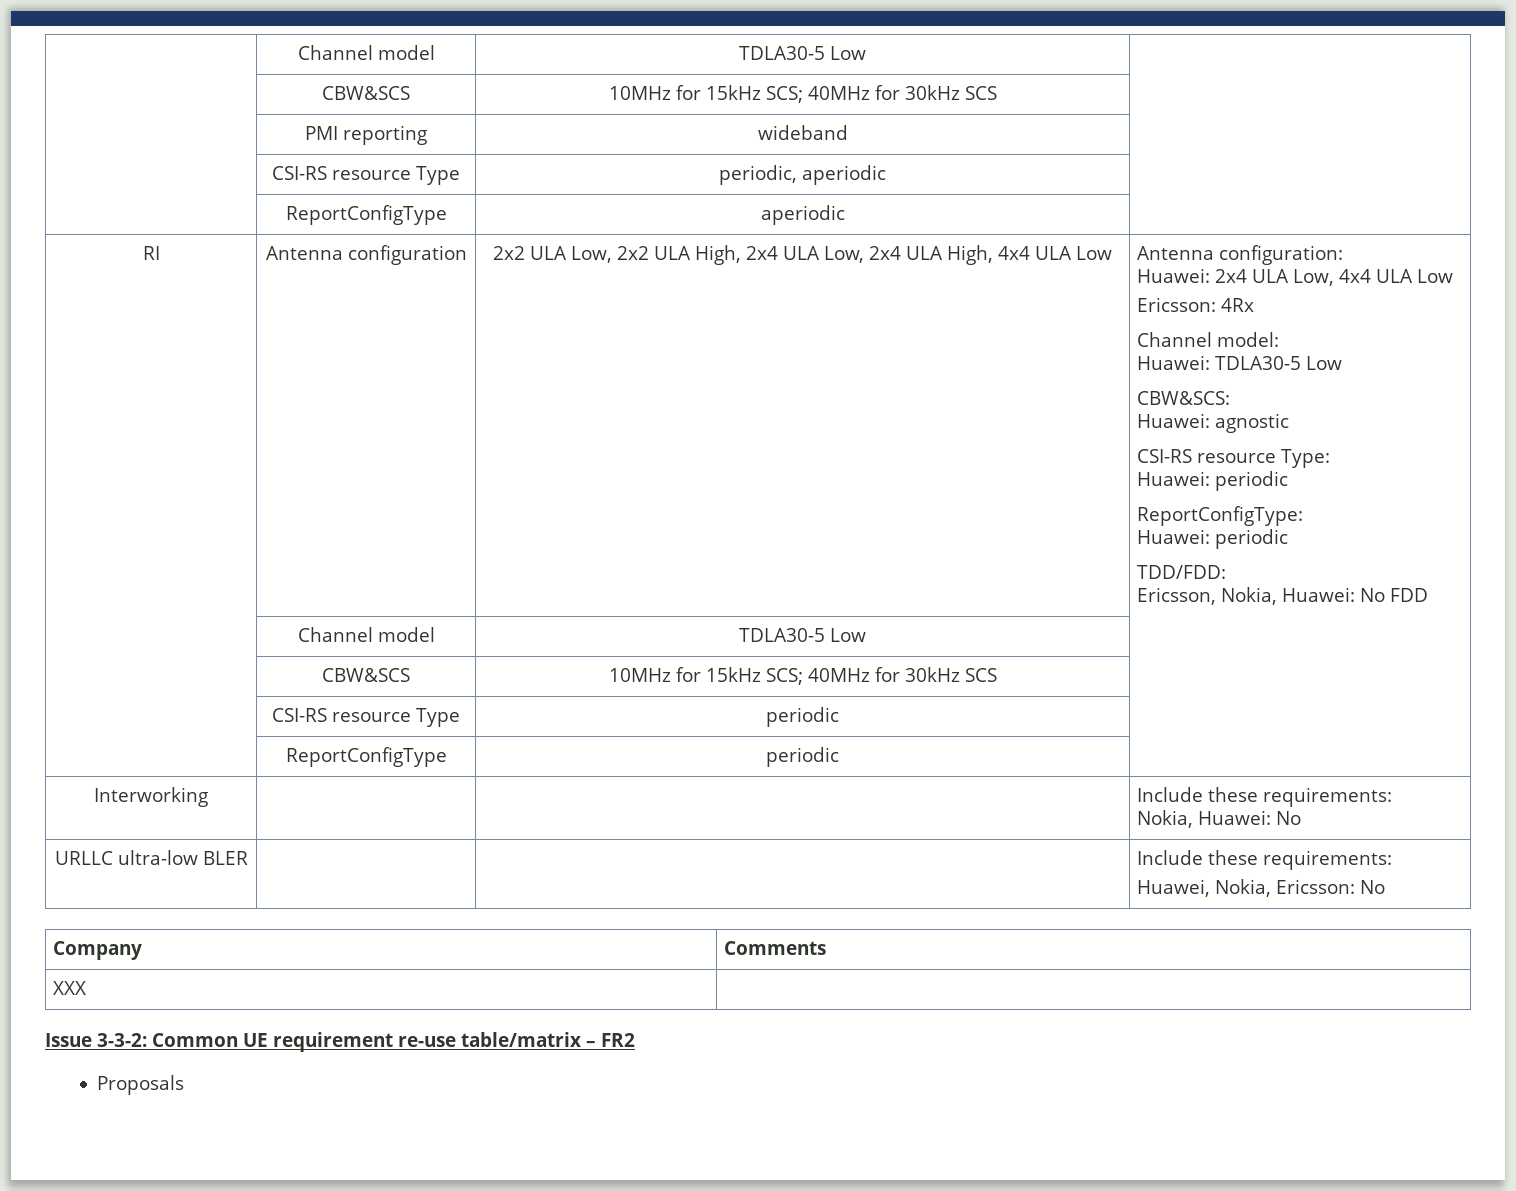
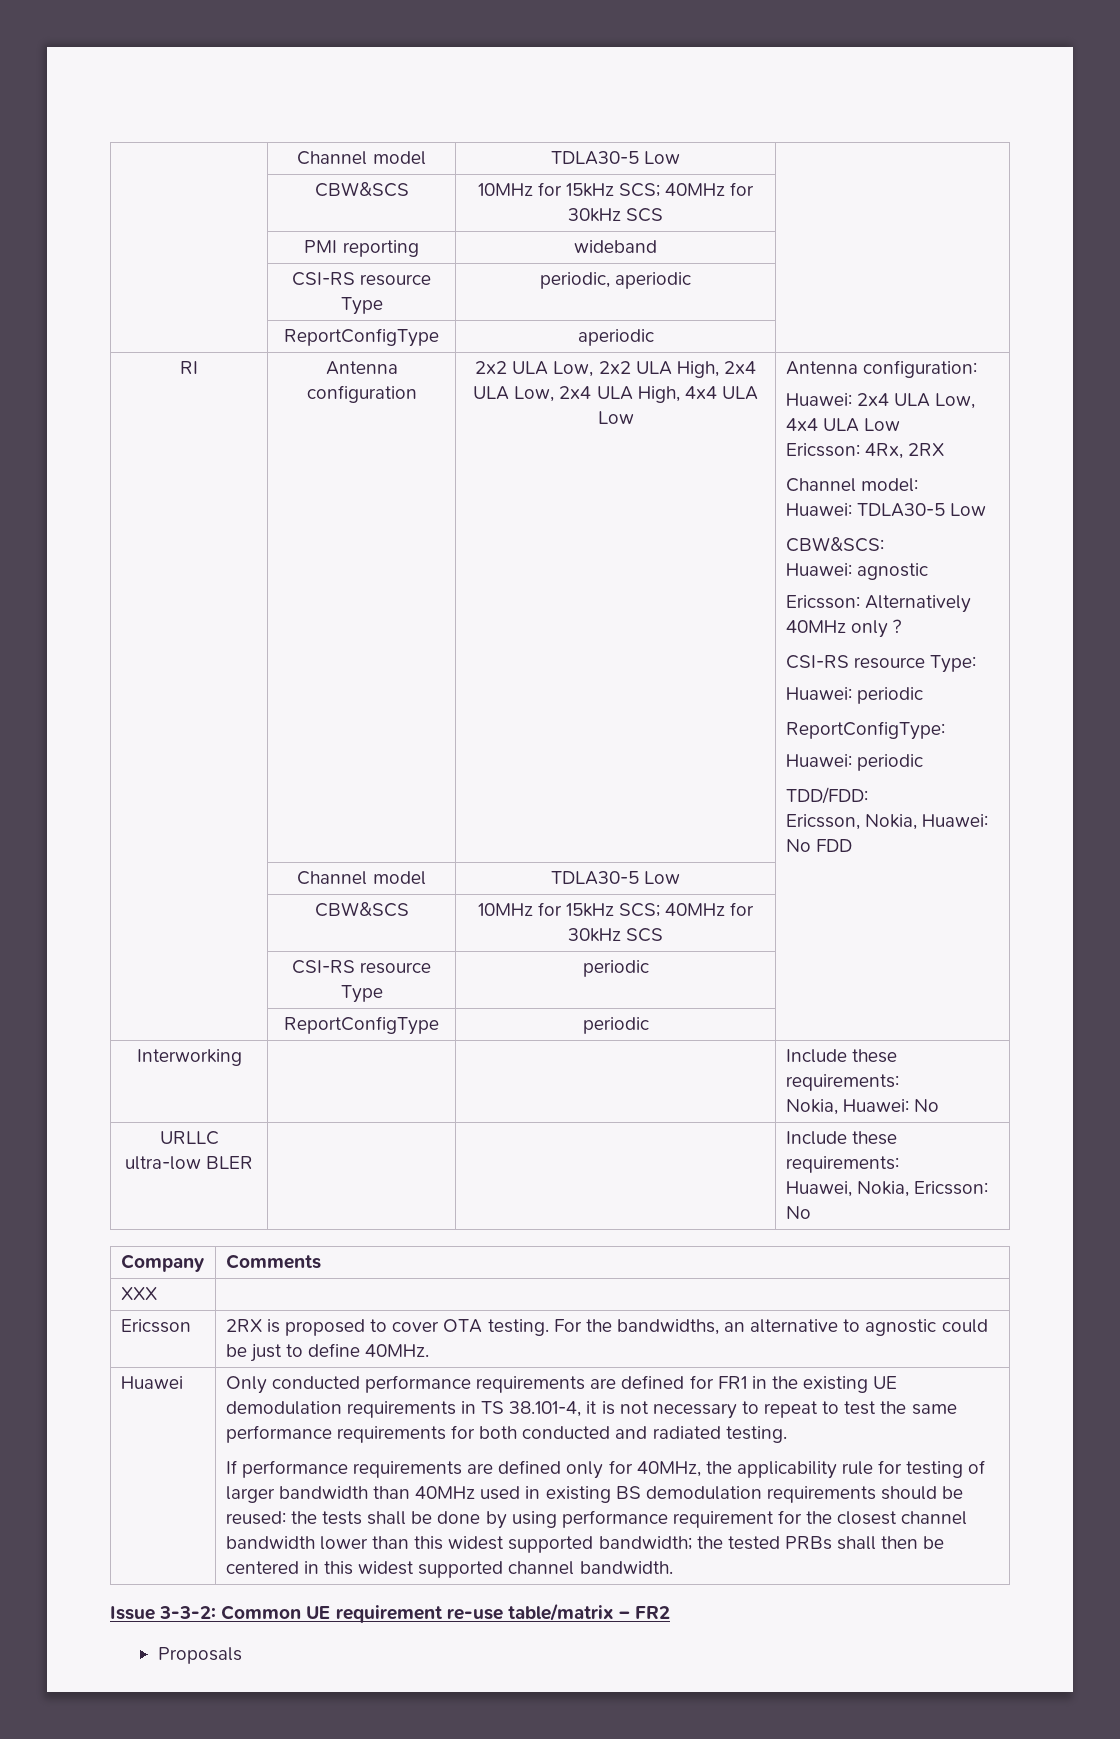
- Ericsson: 4Rx
+ Ericsson: 4Rx, 2RX
+ Ericsson: Alternatively 40MHz only ?
+ Ericsson | 2RX is proposed to cover OTA testing. For the bandwidths, an alternative to agnostic could be just to define 40MHz.
+ Huawei | Only conducted performance requirements are defined for FR1 in the existing UE demodulation requirements in TS 38.101-4, it is not necessary to repeat to test the same performance requirements for both conducted and radiated testing.
+ If performance requirements are defined only for 40MHz, the applicability rule for testing of larger bandwidth than 40MHz used in existing BS demodulation requirements should be reused: the tests shall be done by using performance requirement for the closest channel bandwidth lower than this widest supported bandwidth; the tested PRBs shall then be centered in this widest supported channel bandwidth.

